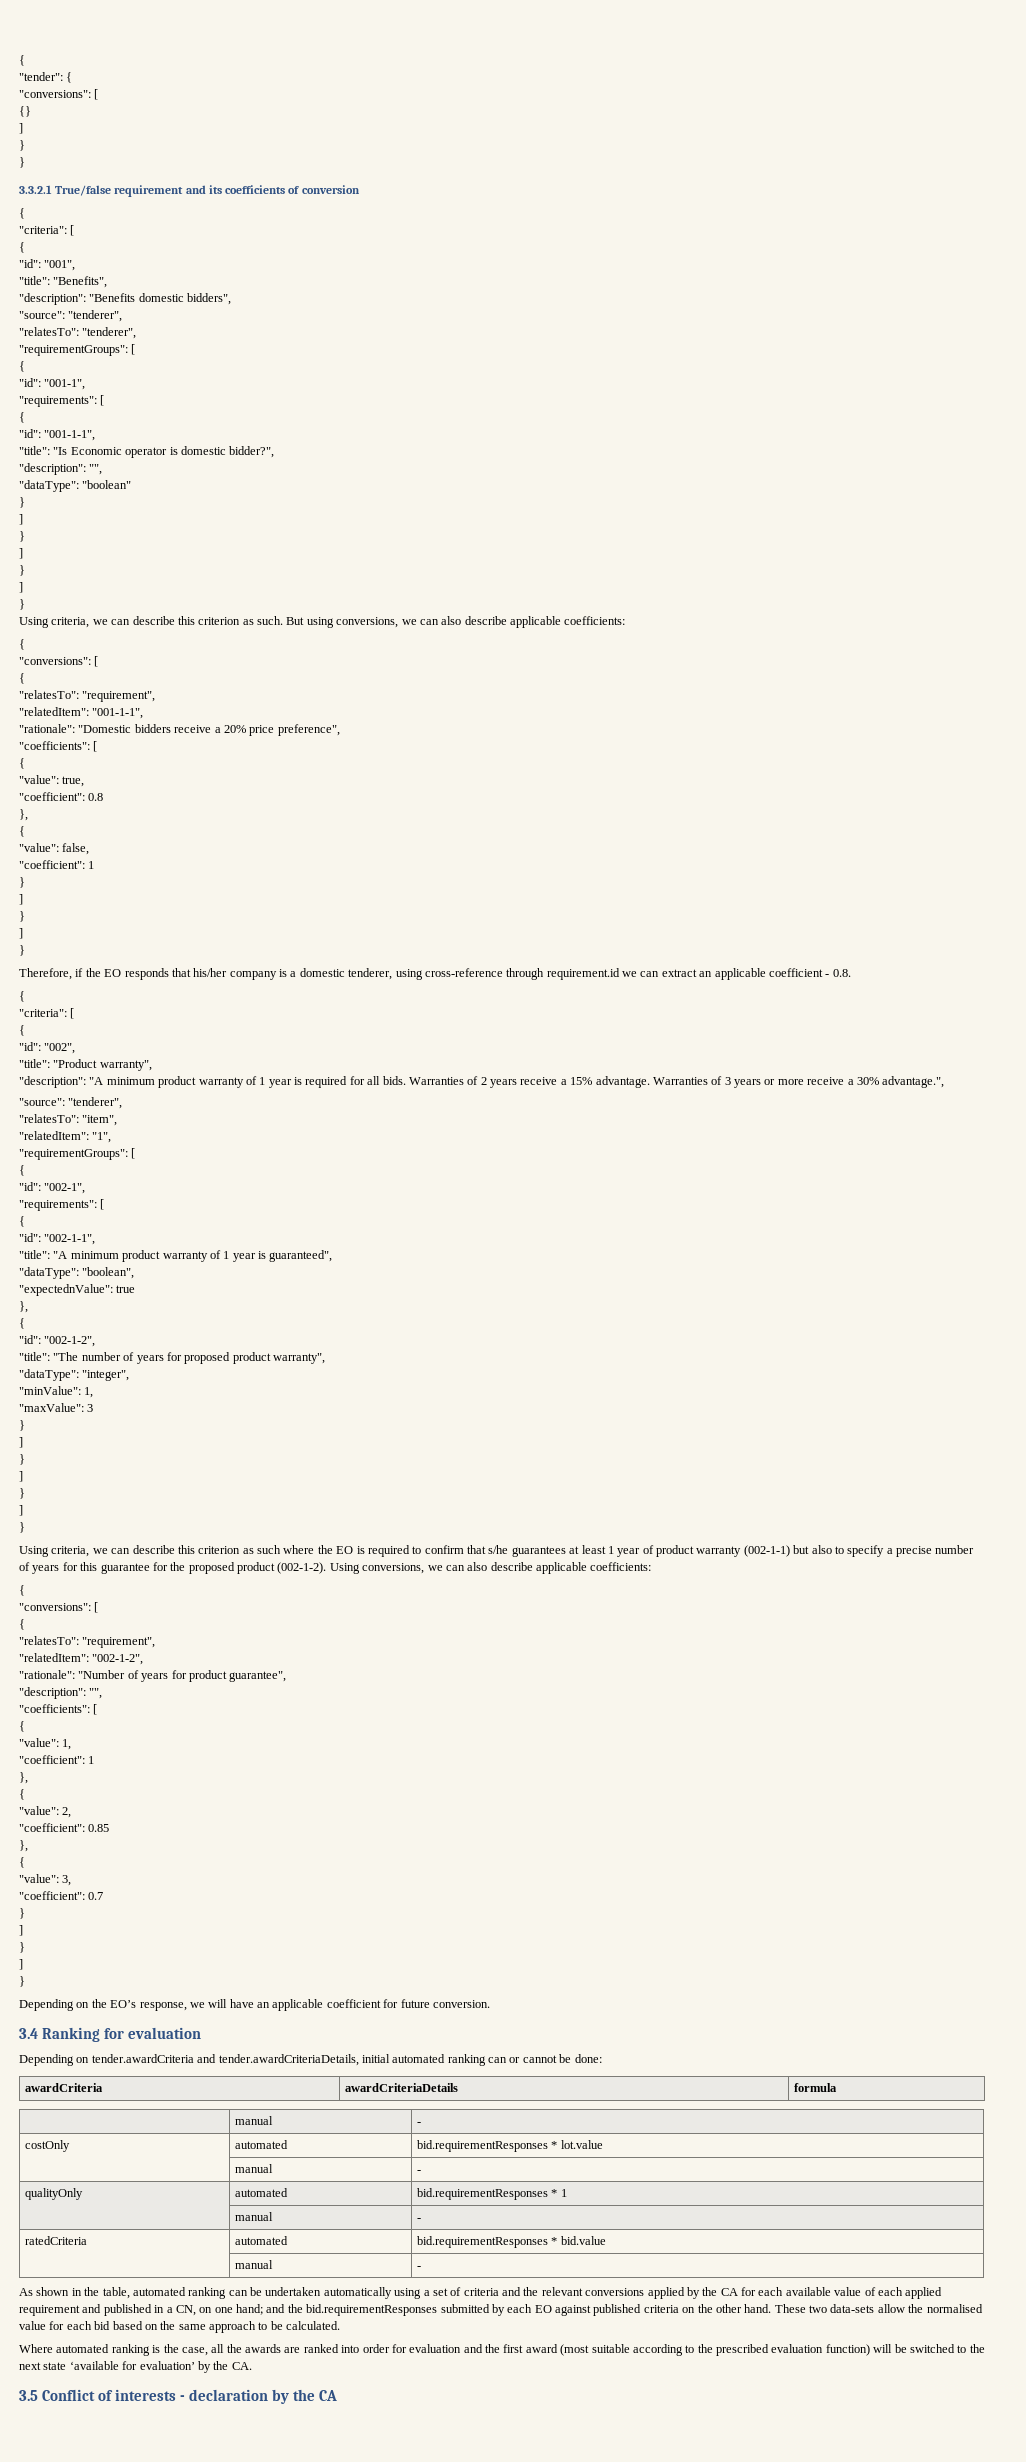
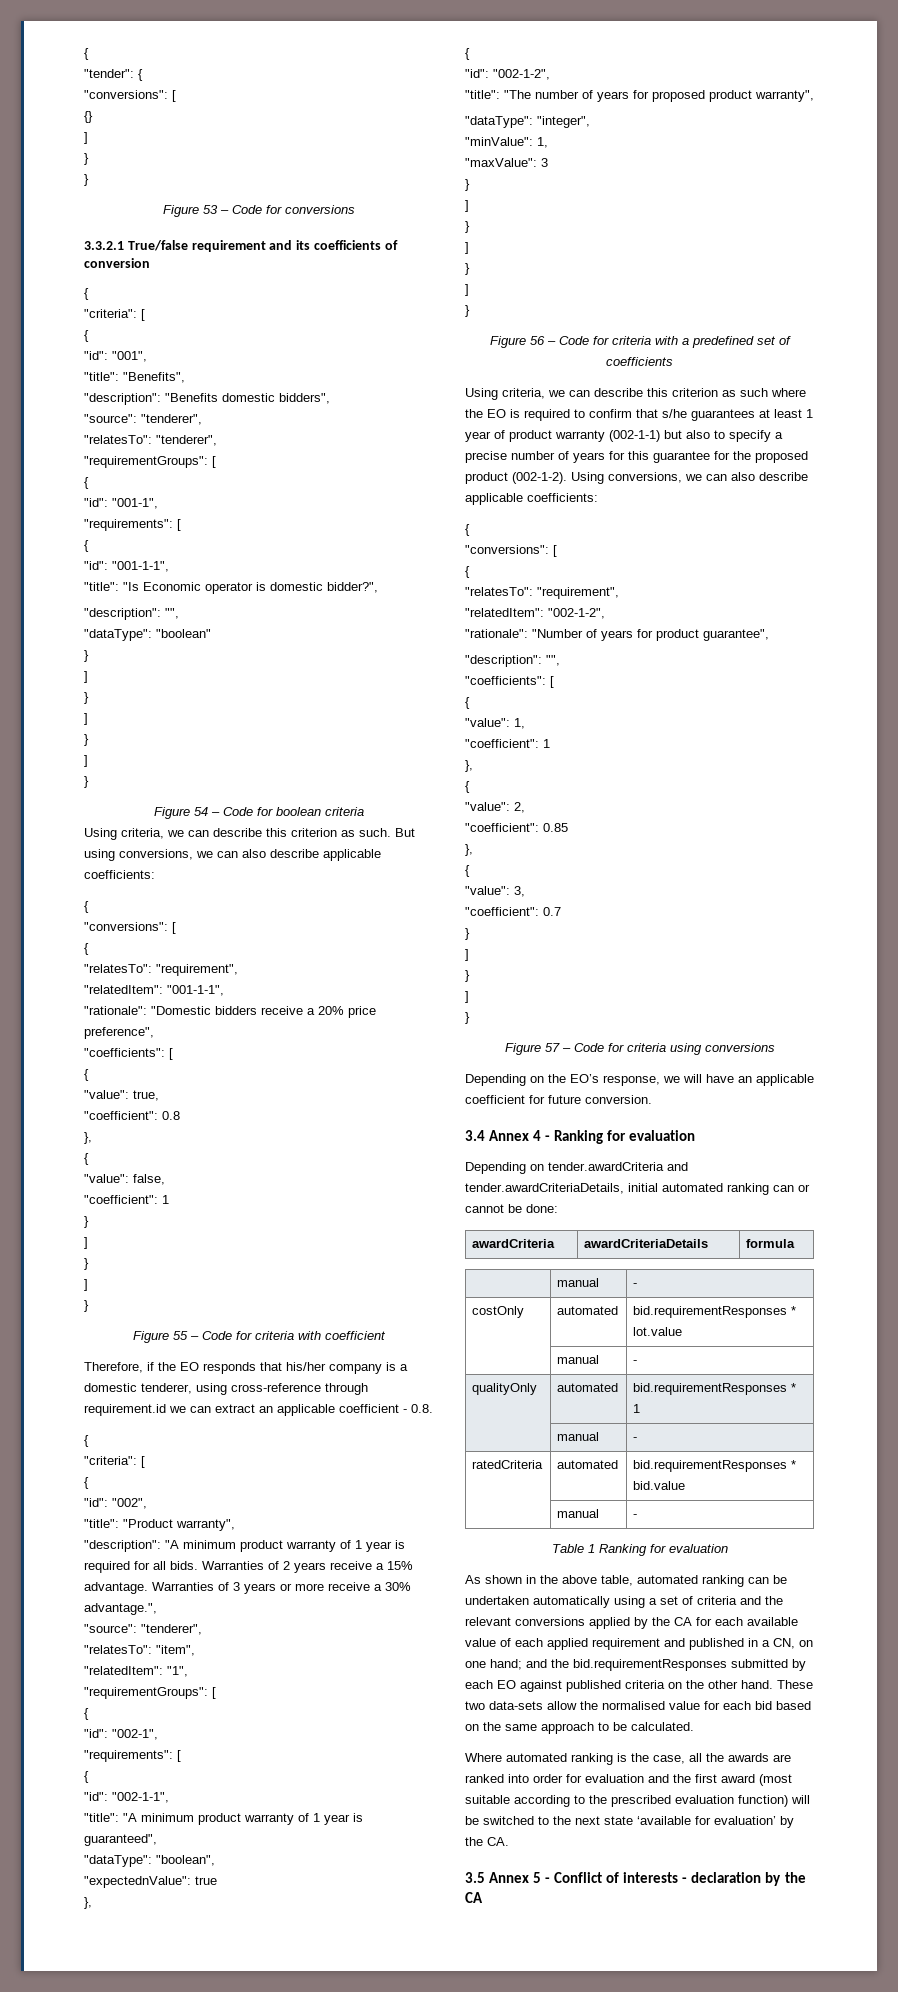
+ Figure 53 – Code for conversions
+ Figure 54 – Code for boolean criteria
+ Figure 55 – Code for criteria with coefficient
+ Figure 56 – Code for criteria with a predefined set of coefficients
+ Figure 57 – Code for criteria using conversions
- 3.4 Ranking for evaluation
+ 3.4 Annex 4 - Ranking for evaluation
+ Table 1 Ranking for evaluation
- As shown in the table, automated ranking can be undertaken automatically using a set of criteria and the relevant conversions applied by the CA for each available value of each applied requirement and published in a CN, on one hand; and the bid.requirementResponses submitted by each EO against published criteria on the other hand.
+ As shown in the above table, automated ranking can be undertaken automatically using a set of criteria and the relevant conversions applied by the CA for each available value of each applied requirement and published in a CN, on one hand; and the bid.requirementResponses submitted by each EO against published criteria on the other hand.
- 3.5 Conflict of interests - declaration by the CA
+ 3.5 Annex 5 - Conflict of interests - declaration by the CA

